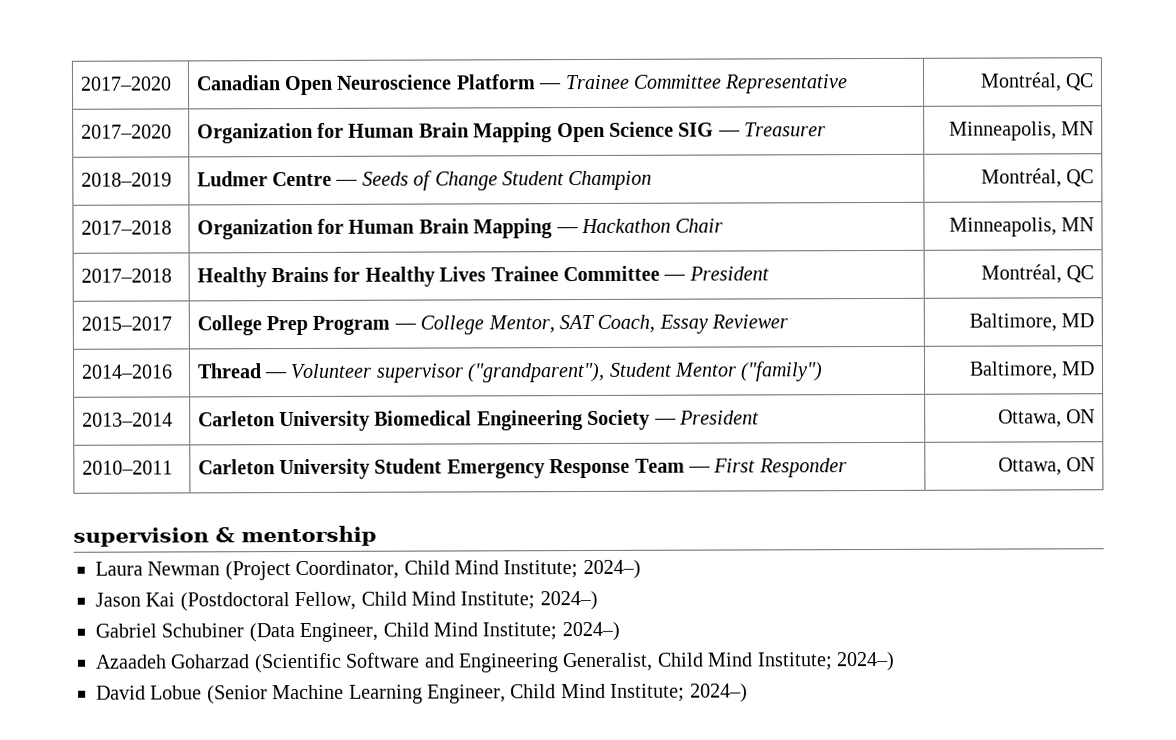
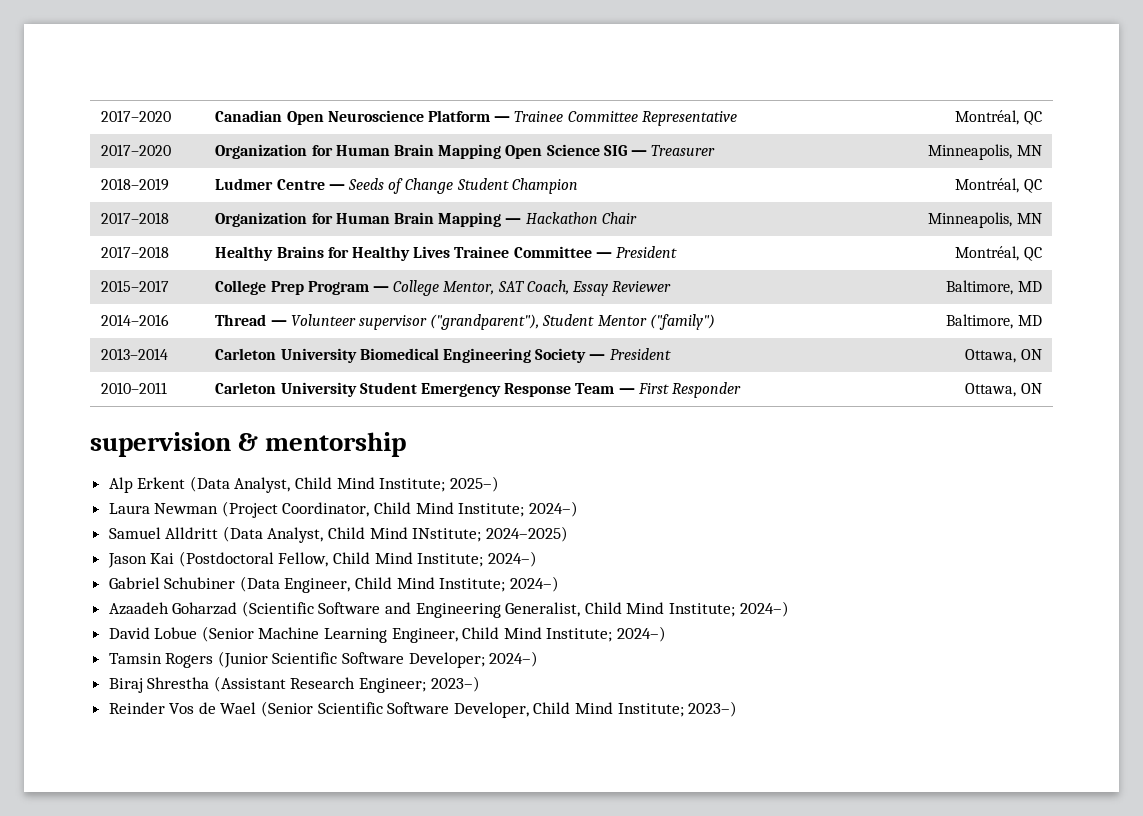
+ Alp Erkent (Data Analyst, Child Mind Institute; 2025–)
+ Samuel Alldritt (Data Analyst, Child Mind INstitute; 2024–2025)
+ Tamsin Rogers (Junior Scientific Software Developer; 2024–)
+ Biraj Shrestha (Assistant Research Engineer; 2023–)
+ Reinder Vos de Wael (Senior Scientific Software Developer, Child Mind Institute; 2023–)

